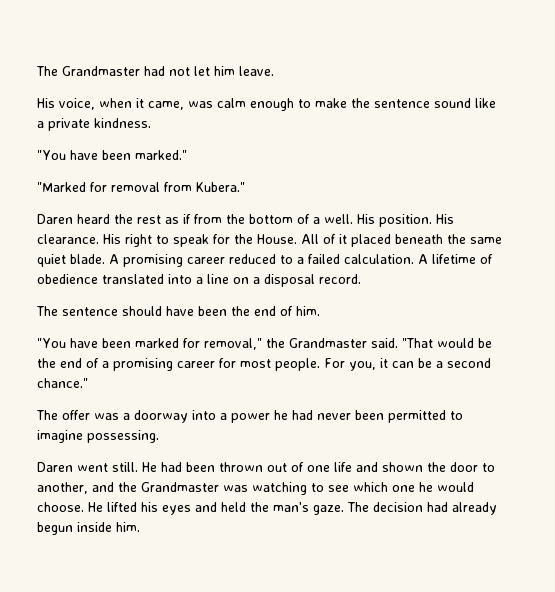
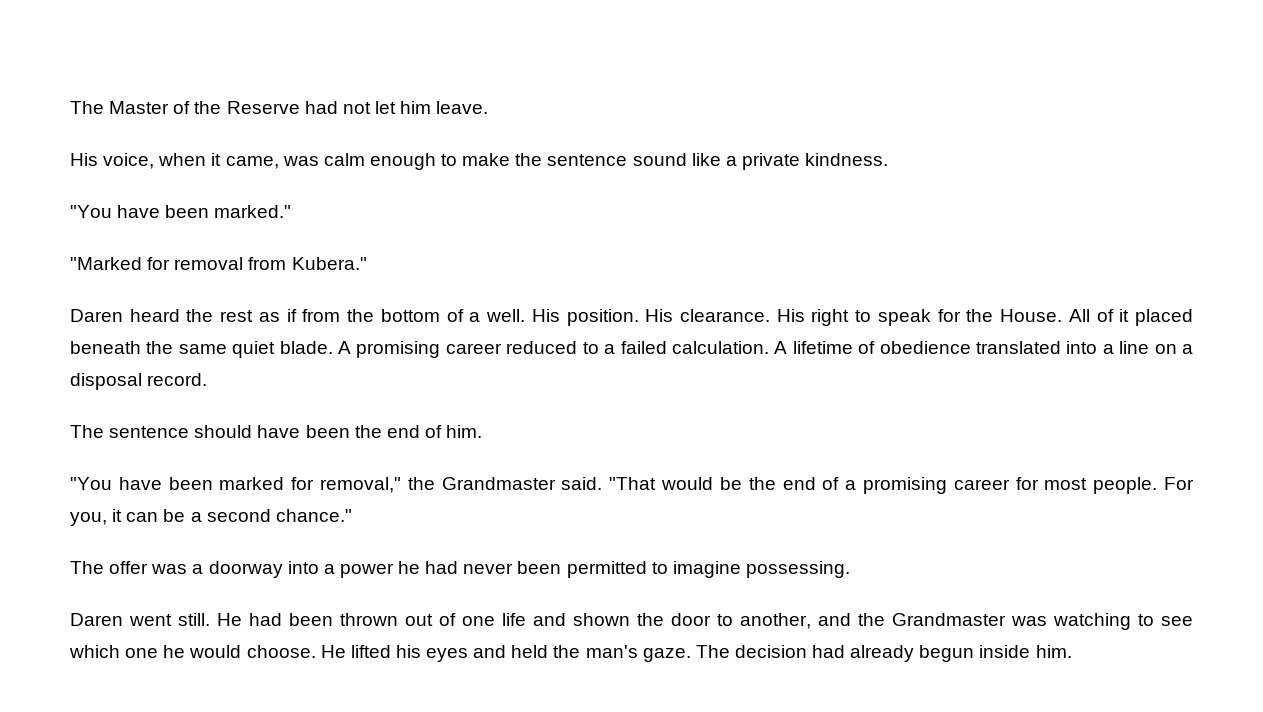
- The Grandmaster had not let him leave.
+ The Master of the Reserve had not let him leave.

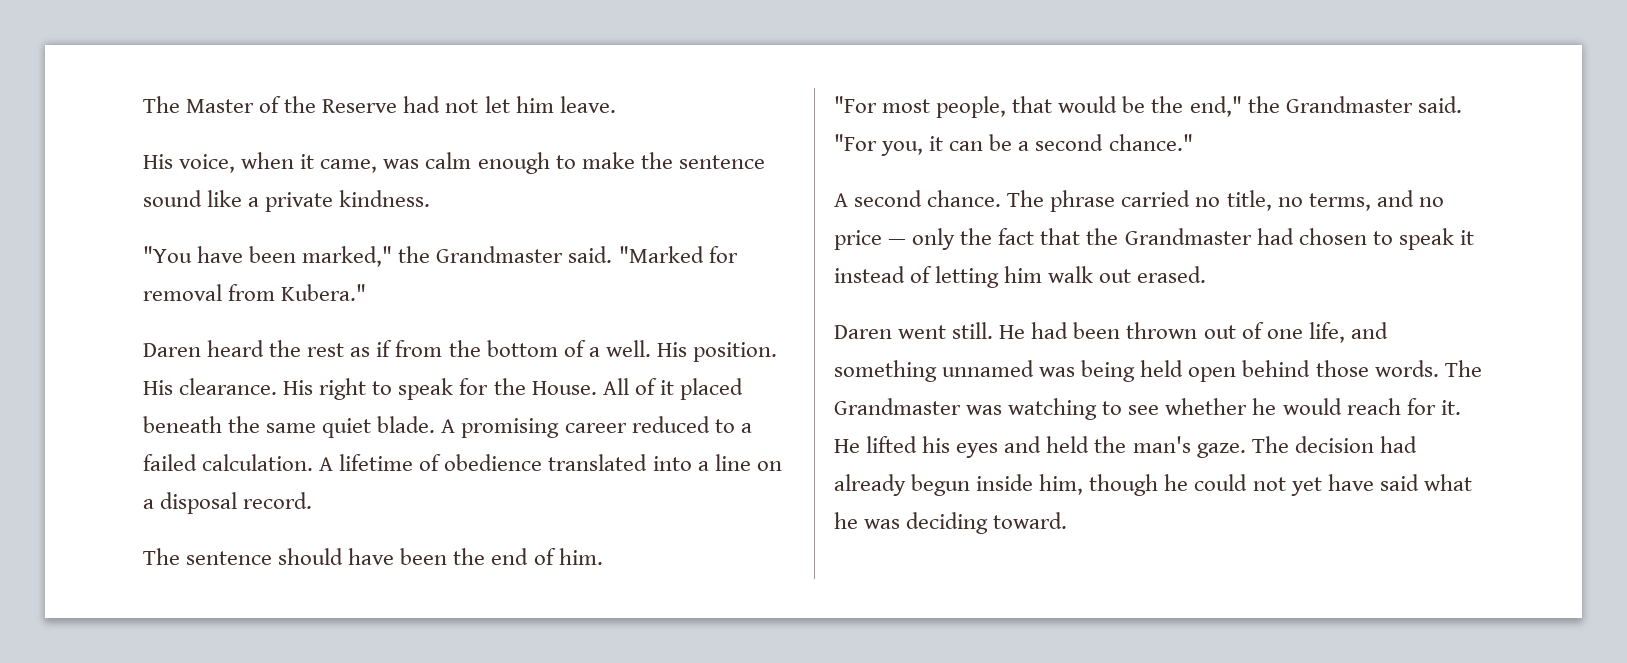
- "You have been marked."
- "Marked for removal from Kubera."
+ "You have been marked," the Grandmaster said. "Marked for removal from Kubera."
- "You have been marked for removal," the Grandmaster said. "That would be the end of a promising career for most people. For you, it can be a second chance."
+ "For most people, that would be the end," the Grandmaster said. "For you, it can be a second chance."
- The offer was a doorway into a power he had never been permitted to imagine possessing.
+ A second chance. The phrase carried no title, no terms, and no price — only the fact that the Grandmaster had chosen to speak it instead of letting him walk out erased.
- He had been thrown out of one life and shown the door to another, and the Grandmaster was watching to see which one he would choose.
+ He had been thrown out of one life, and something unnamed was being held open behind those words. The Grandmaster was watching to see whether he would reach for it.
- The decision had already begun inside him.
+ The decision had already begun inside him, though he could not yet have said what he was deciding toward.

